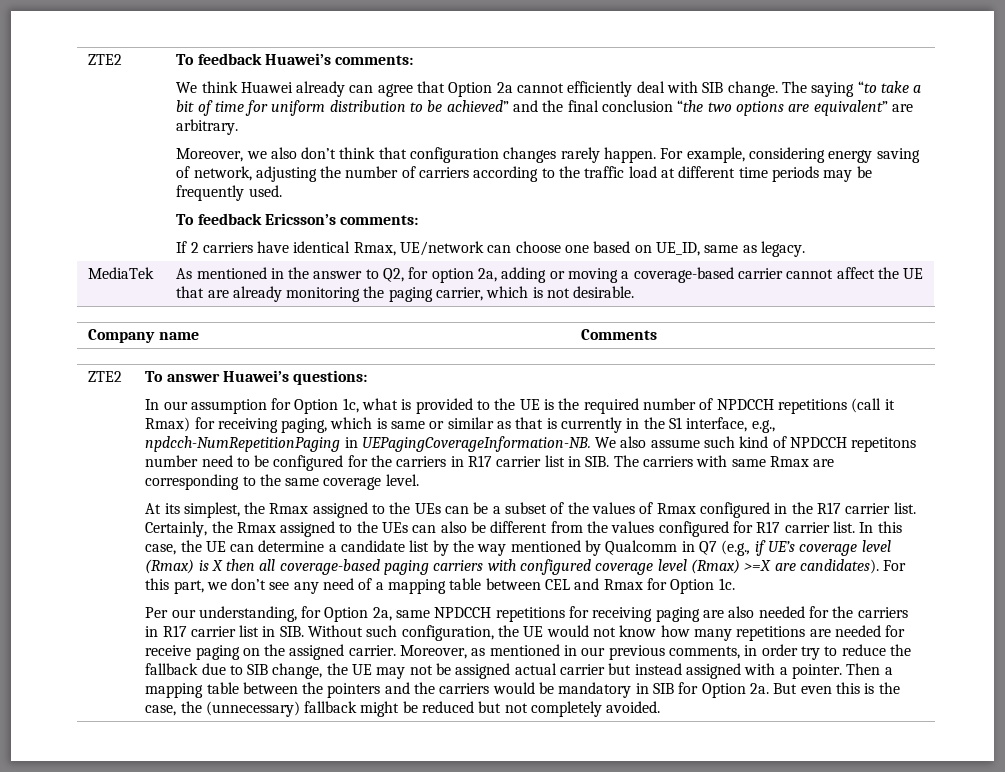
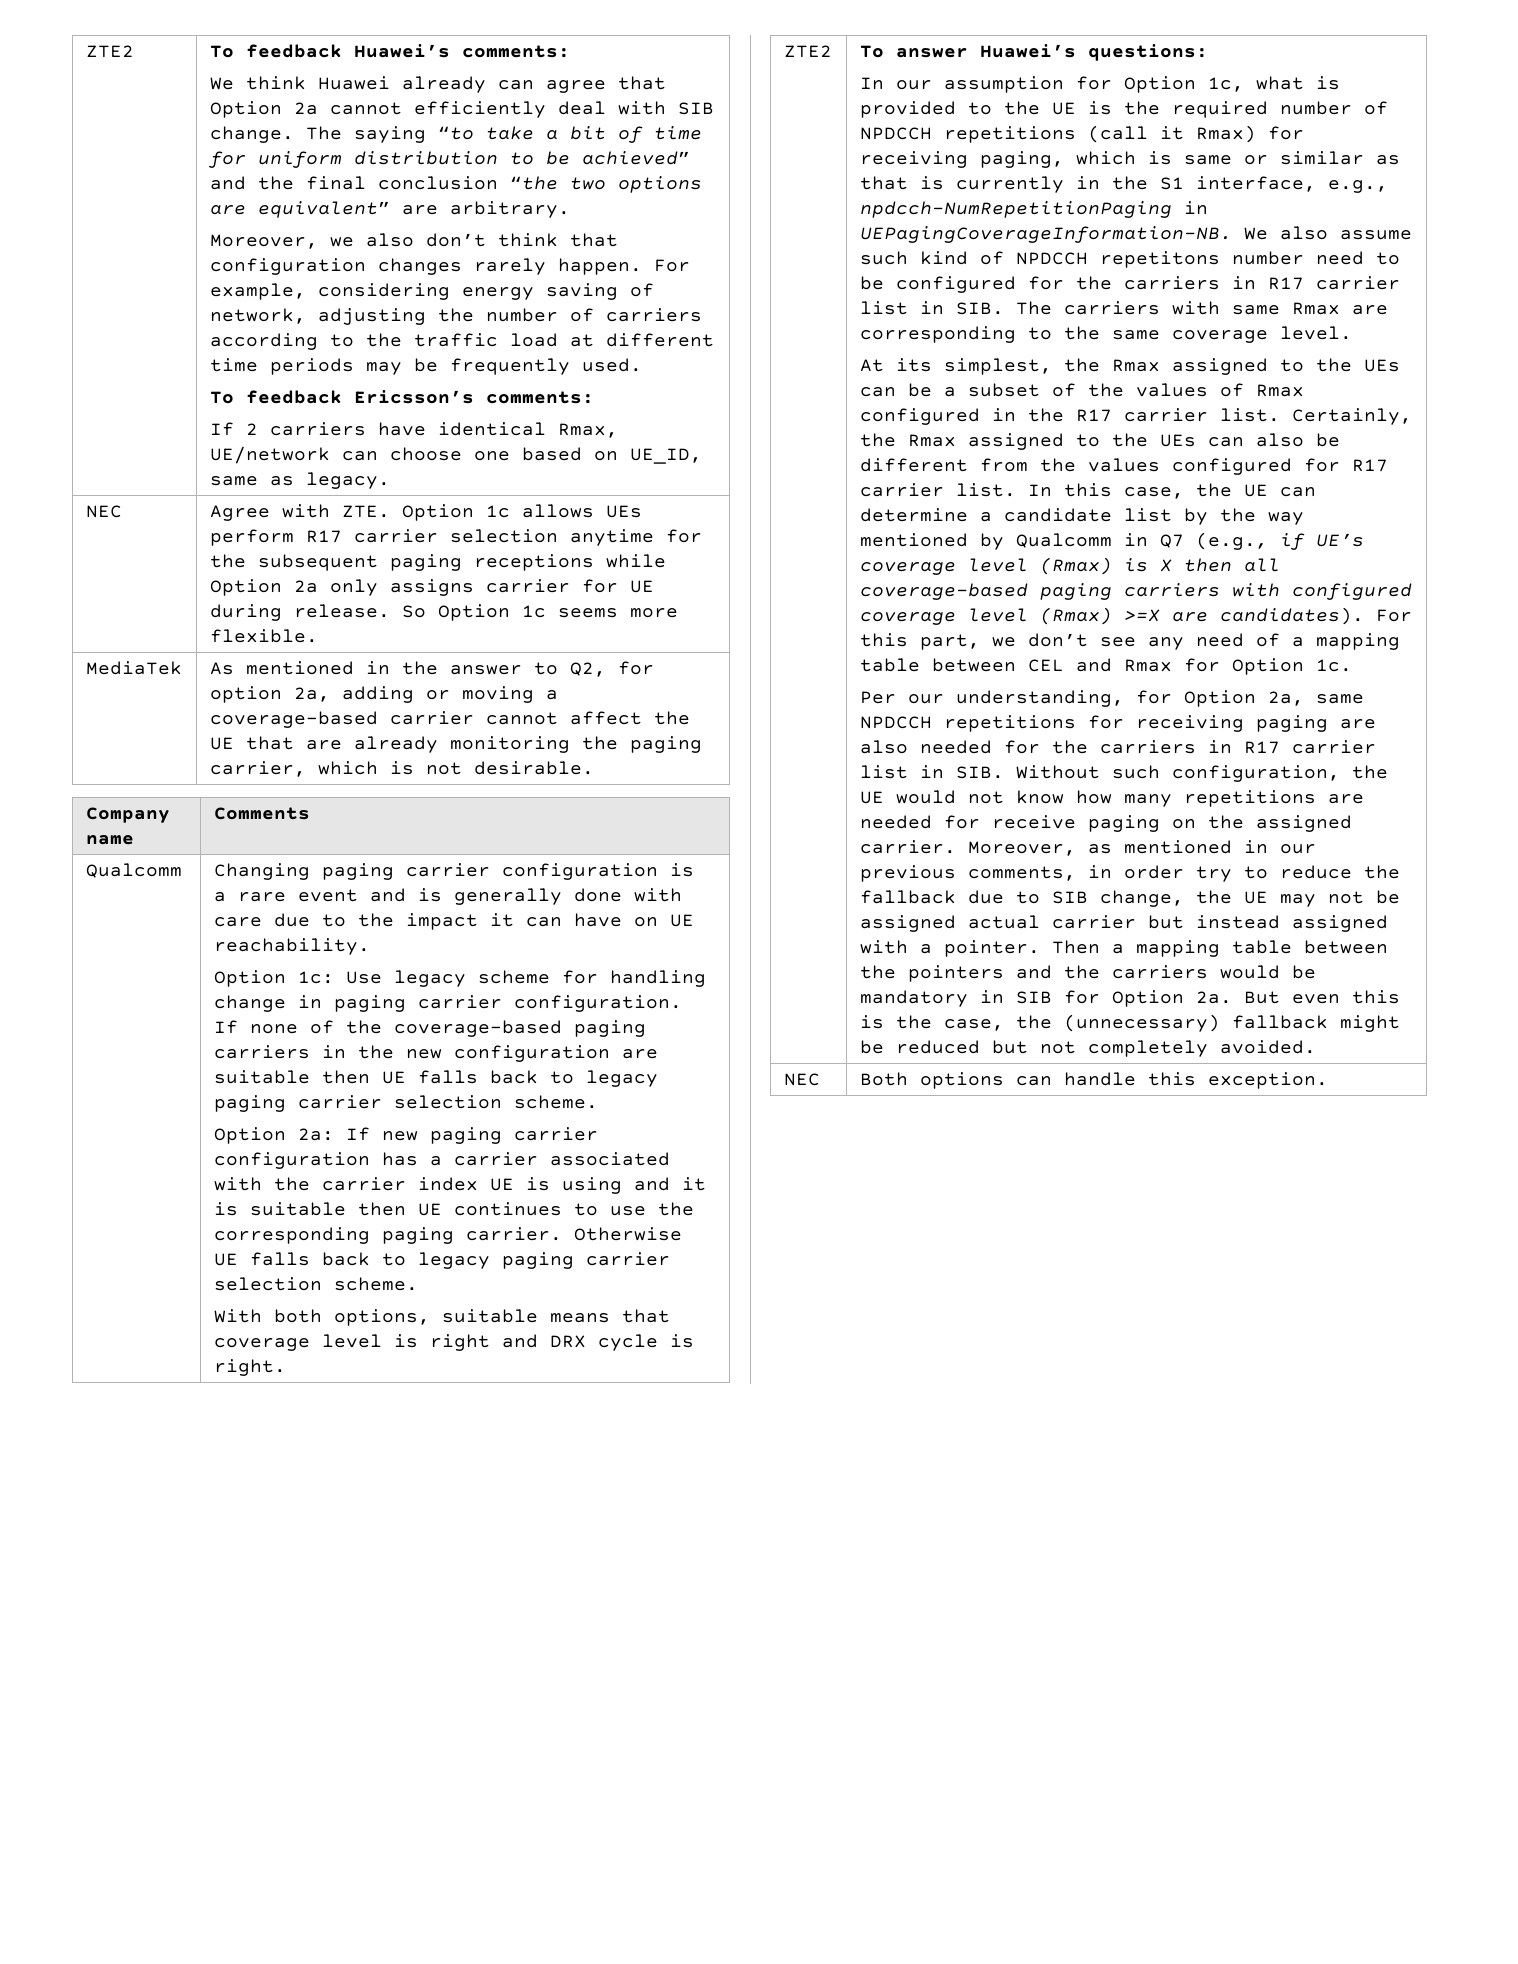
+ NEC | Agree with ZTE. Option 1c allows UEs perform R17 carrier selection anytime for the subsequent paging receptions while Option 2a only assigns carrier for UE during release. So Option 1c seems more flexible.
+ Qualcomm | Changing paging carrier configuration is a rare event and is generally done with care due to the impact it can have on UE reachability.
+ Option 1c: Use legacy scheme for handling change in paging carrier configuration. If none of the coverage-based paging carriers in the new configuration are suitable then UE falls back to legacy paging carrier selection scheme.
+ Option 2a: If new paging carrier configuration has a carrier associated with the carrier index UE is using and it is suitable then UE continues to use the corresponding paging carrier. Otherwise UE falls back to legacy paging carrier selection scheme.
+ With both options, suitable means that coverage level is right and DRX cycle is right.
+ NEC | Both options can handle this exception.

